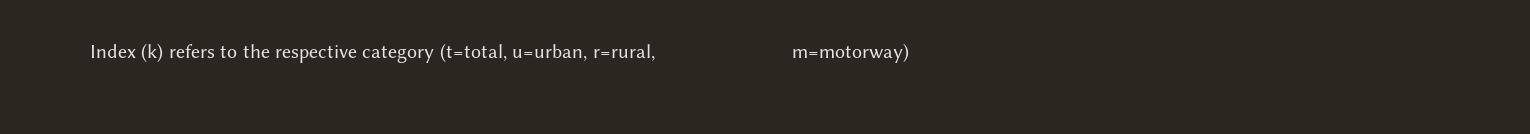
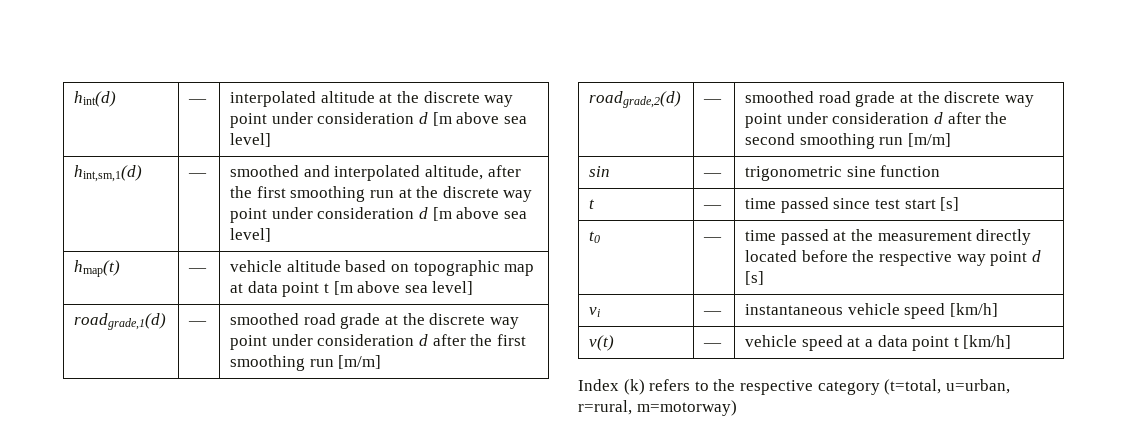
+ hint(d) | — | interpolated altitude at the discrete way point under consideration d [m above sea level]
+ hint,sm,1(d) | — | smoothed and interpolated altitude, after the first smoothing run at the discrete way point under consideration d [m above sea level]
+ hmap(t) | — | vehicle altitude based on topographic map at data point t [m above sea level]
+ roadgrade,1(d) | — | smoothed road grade at the discrete way point under consideration d after the first smoothing run [m/m]
+ roadgrade,2(d) | — | smoothed road grade at the discrete way point under consideration d after the second smoothing run [m/m]
+ sin | — | trigonometric sine function
+ t | — | time passed since test start [s]
+ t0 | — | time passed at the measurement directly located before the respective way point d [s]
+ vi | — | instantaneous vehicle speed [km/h]
+ v(t) | — | vehicle speed at a data point t [km/h]

